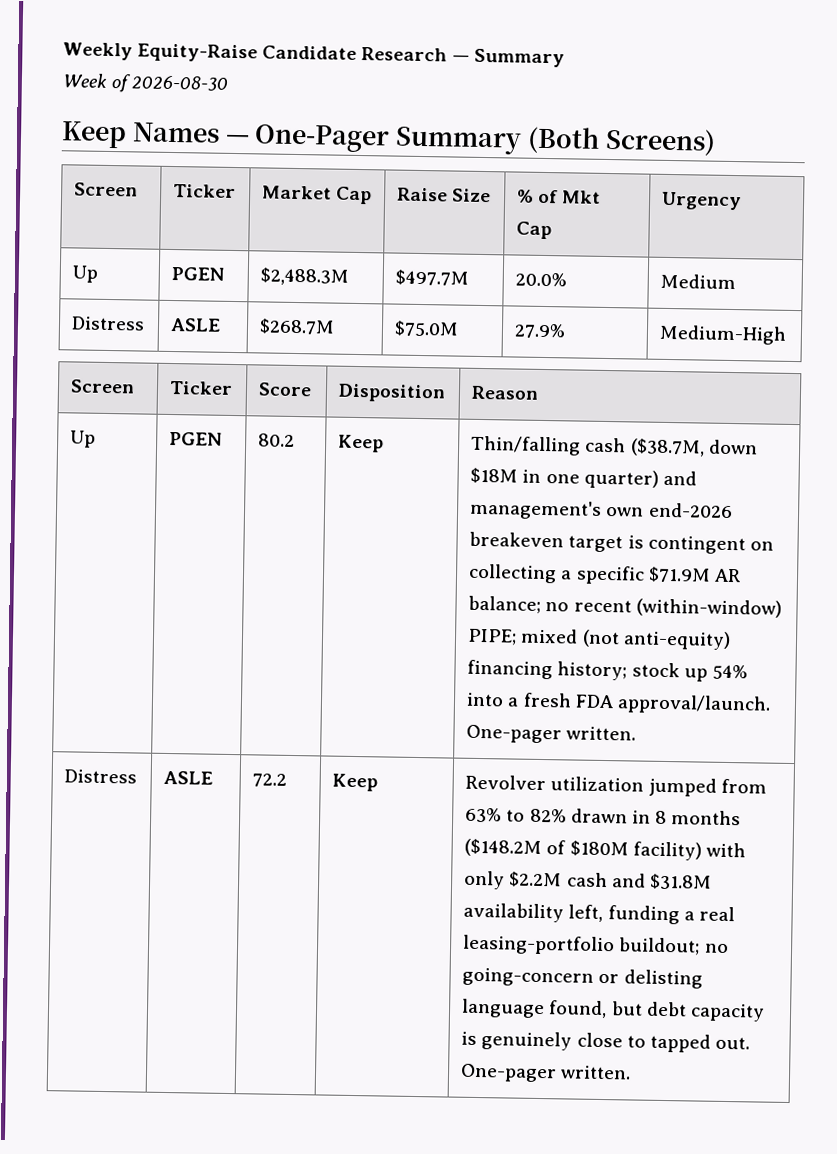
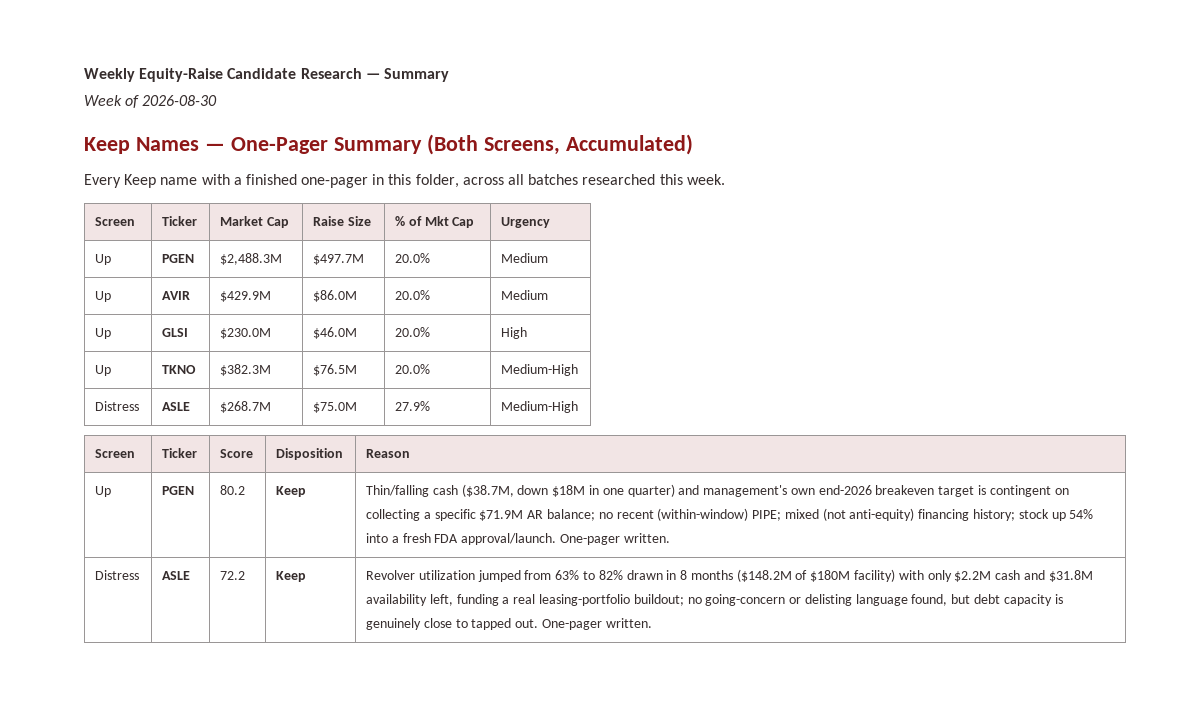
- Keep Names — One-Pager Summary (Both Screens)
+ Keep Names — One-Pager Summary (Both Screens, Accumulated)
+ Every Keep name with a finished one-pager in this folder, across all batches researched this week.
+ Up | AVIR | $429.9M | $86.0M | 20.0% | Medium
+ Up | GLSI | $230.0M | $46.0M | 20.0% | High
+ Up | TKNO | $382.3M | $76.5M | 20.0% | Medium-High

